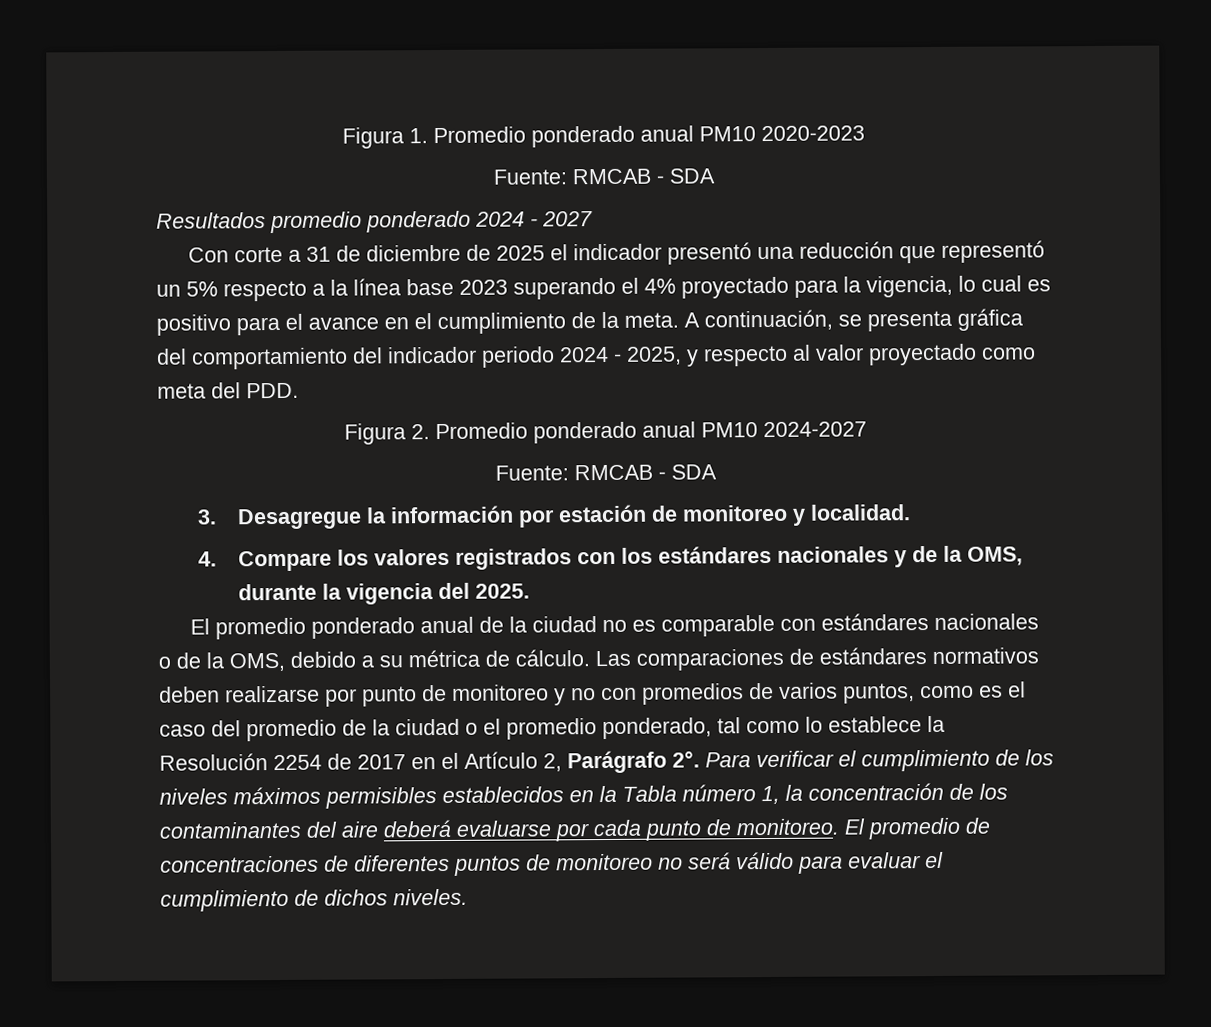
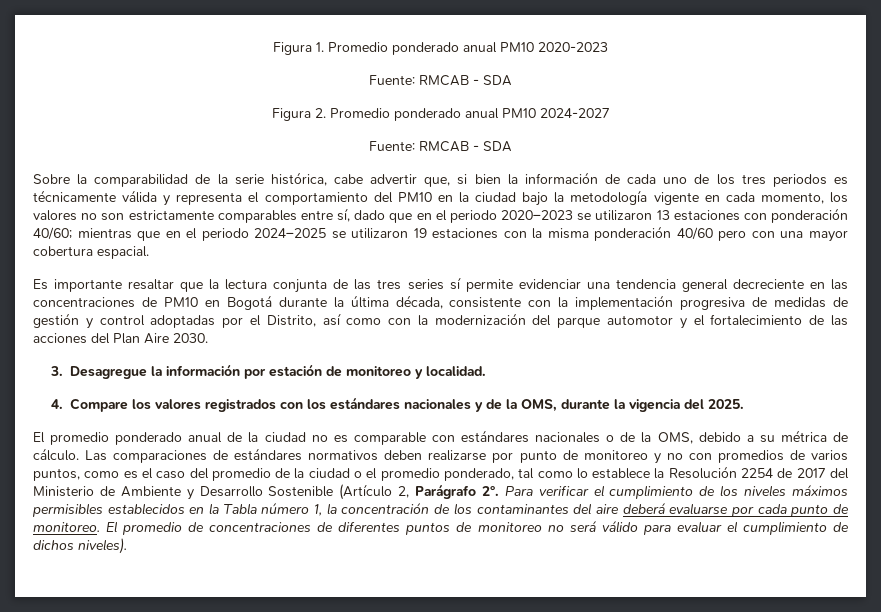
- Resultados promedio ponderado 2024 - 2027
- Con corte a 31 de diciembre de 2025 el indicador presentó una reducción que representó un 5% respecto a la línea base 2023 superando el 4% proyectado para la vigencia, lo cual es positivo para el avance en el cumplimiento de la meta. A continuación, se presenta gráfica del comportamiento del indicador periodo 2024 - 2025, y respecto al valor proyectado como meta del PDD.
+ Sobre la comparabilidad de la serie histórica, cabe advertir que, si bien la información de cada uno de los tres periodos es técnicamente válida y representa el comportamiento del PM10 en la ciudad bajo la metodología vigente en cada momento, los valores no son estrictamente comparables entre sí, dado que en el periodo 2020–2023 se utilizaron 13 estaciones con ponderación 40/60; mientras que en el periodo 2024–2025 se utilizaron 19 estaciones con la misma ponderación 40/60 pero con una mayor cobertura espacial.
+ Es importante resaltar que la lectura conjunta de las tres series sí permite evidenciar una tendencia general decreciente en las concentraciones de PM10 en Bogotá durante la última década, consistente con la implementación progresiva de medidas de gestión y control adoptadas por el Distrito, así como con la modernización del parque automotor y el fortalecimiento de las acciones del Plan Aire 2030.
- Las comparaciones de estándares normativos deben realizarse por punto de monitoreo y no con promedios de varios puntos, como es el caso del promedio de la ciudad o el promedio ponderado, tal como lo establece la Resolución 2254 de 2017 en el Artículo 2, Parágrafo 2°.
+ Las comparaciones de estándares normativos deben realizarse por punto de monitoreo y no con promedios de varios puntos, como es el caso del promedio de la ciudad o el promedio ponderado, tal como lo establece la Resolución 2254 de 2017 del Ministerio de Ambiente y Desarrollo Sostenible (Artículo 2, Parágrafo 2°.
- El promedio de concentraciones de diferentes puntos de monitoreo no será válido para evaluar el cumplimiento de dichos niveles.
+ El promedio de concentraciones de diferentes puntos de monitoreo no será válido para evaluar el cumplimiento de dichos niveles).

